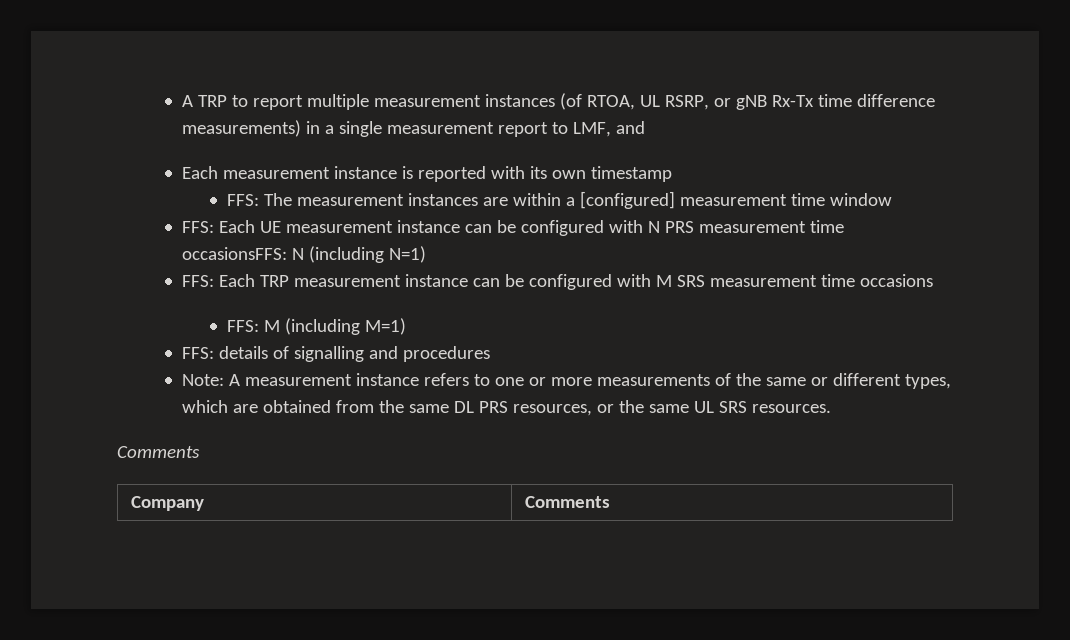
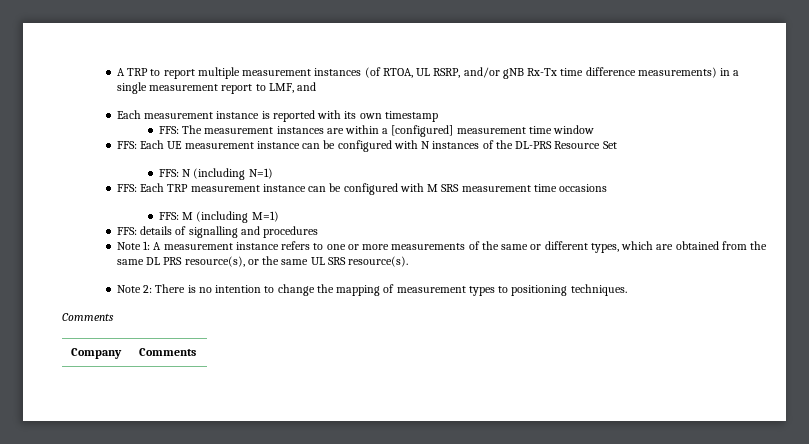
- A TRP to report multiple measurement instances (of RTOA, UL RSRP, or gNB Rx-Tx time difference measurements) in a single measurement report to LMF, and
+ A TRP to report multiple measurement instances (of RTOA, UL RSRP, and/or gNB Rx-Tx time difference measurements) in a single measurement report to LMF, and
- FFS: Each UE measurement instance can be configured with N PRS measurement time occasionsFFS: N (including N=1)
+ FFS: Each UE measurement instance can be configured with N instances of the DL-PRS Resource Set
+ FFS: N (including N=1)
- Note: A measurement instance refers to one or more measurements of the same or different types, which are obtained from the same DL PRS resources, or the same UL SRS resources.
+ Note 1: A measurement instance refers to one or more measurements of the same or different types, which are obtained from the same DL PRS resource(s), or the same UL SRS resource(s).
+ Note 2: There is no intention to change the mapping of measurement types to positioning techniques.

